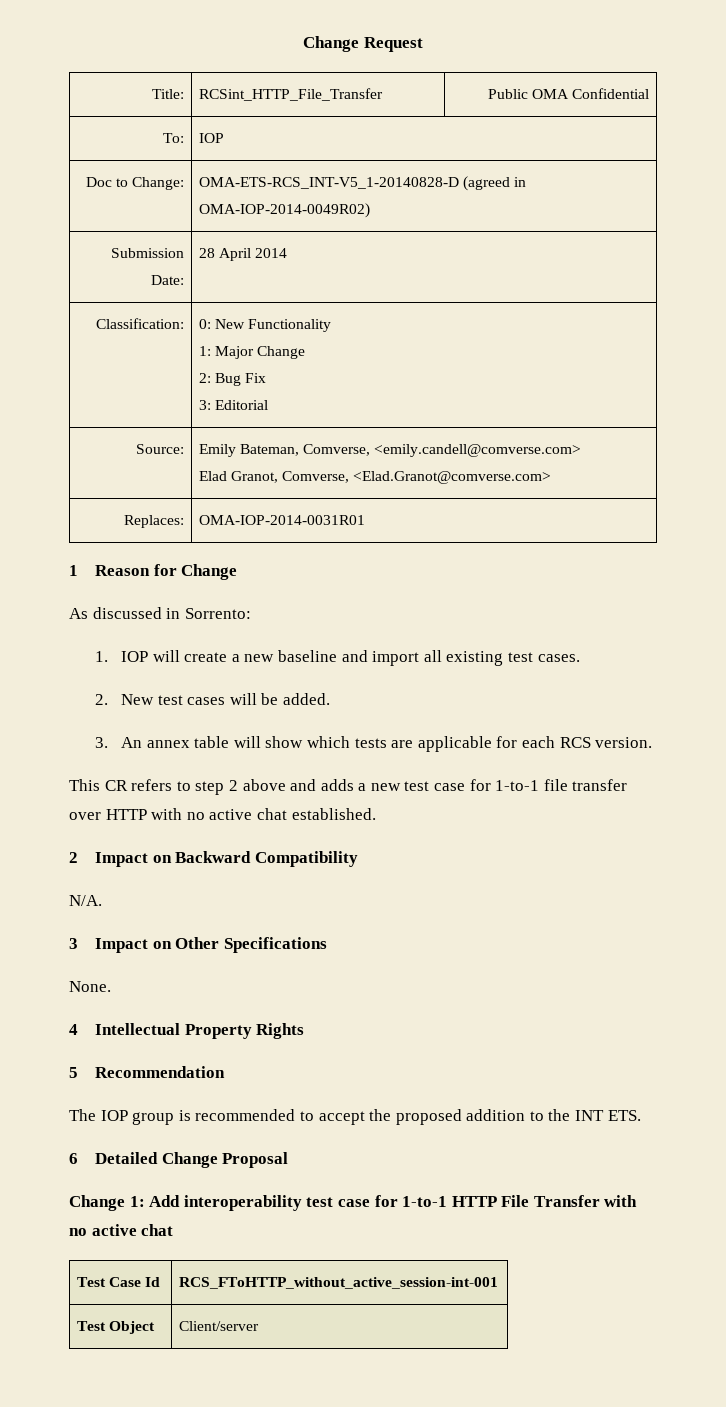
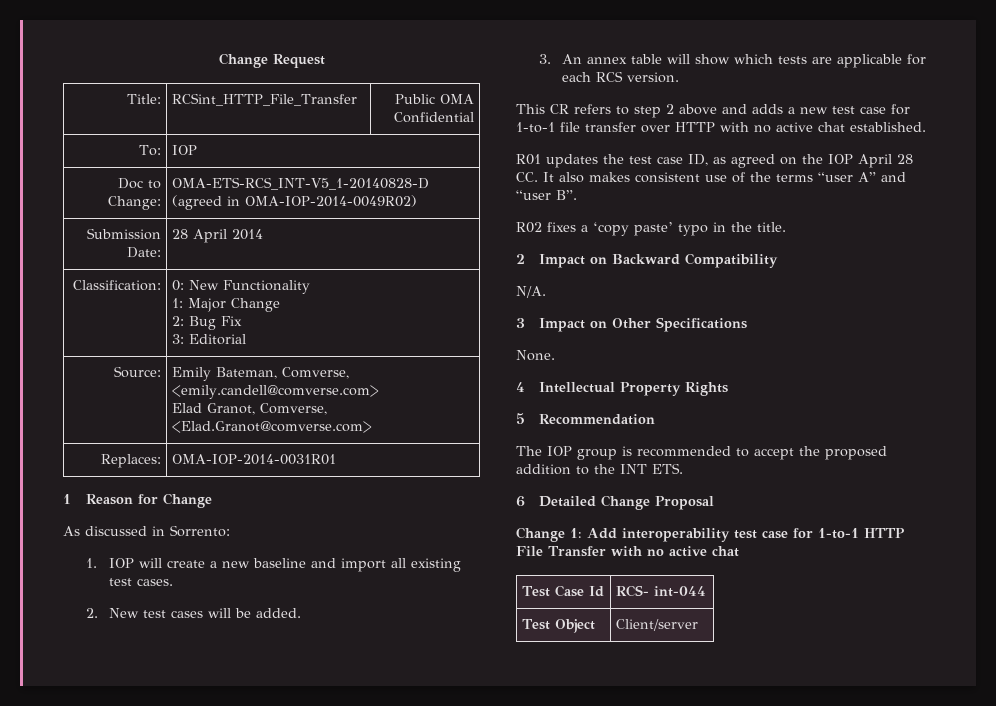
+ R01 updates the test case ID, as agreed on the IOP April 28 CC. It also makes consistent use of the terms “user A” and “user B”.
+ R02 fixes a ‘copy paste’ typo in the title.
- Test Case Id | RCS_FToHTTP_without_active_session-int-001
+ Test Case Id | RCS- int-044

